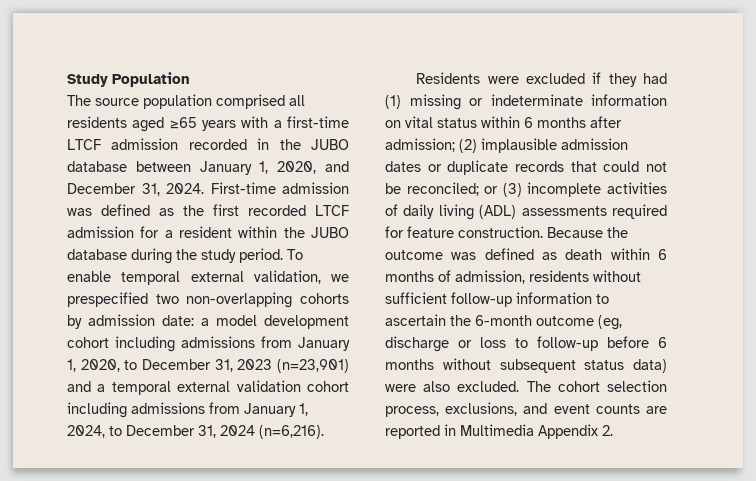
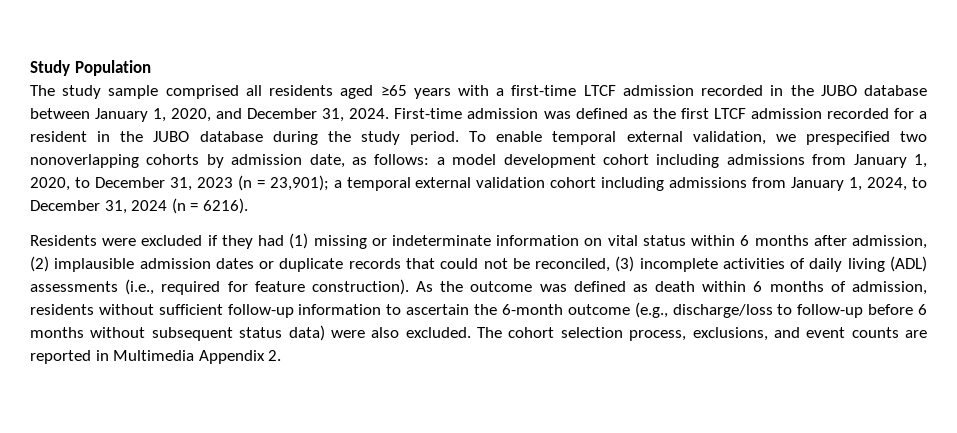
- The source population comprised all residents aged ≥65 years with a first-time LTCF admission recorded in the JUBO database between January 1, 2020, and December 31, 2024.
+ The study sample comprised all residents aged ≥65 years with a first-time LTCF admission recorded in the JUBO database between January 1, 2020, and December 31, 2024.
- First-time admission was defined as the first recorded LTCF admission for a resident within the JUBO database during the study period.
+ First-time admission was defined as the first LTCF admission recorded for a resident in the JUBO database during the study period.
- To enable temporal external validation, we prespecified two non-overlapping cohorts by admission date: a model development cohort including admissions from January 1, 2020, to December 31, 2023 (n=23,901) and a temporal external validation cohort including admissions from January 1, 2024, to December 31, 2024 (n=6,216).
+ To enable temporal external validation, we prespecified two nonoverlapping cohorts by admission date, as follows: a model development cohort including admissions from January 1, 2020, to December 31, 2023 (n = 23,901); a temporal external validation cohort including admissions from January 1, 2024, to December 31, 2024 (n = 6216).
- Residents were excluded if they had (1) missing or indeterminate information on vital status within 6 months after admission; (2) implausible admission dates or duplicate records that could not be reconciled; or (3) incomplete activities of daily living (ADL) assessments required for feature construction. Because the outcome was defined as death within 6 months of admission, residents without sufficient follow-up information to ascertain the 6-month outcome (eg, discharge or loss to follow-up before 6 months without subsequent status data) were also excluded.
+ Residents were excluded if they had (1) missing or indeterminate information on vital status within 6 months after admission, (2) implausible admission dates or duplicate records that could not be reconciled, (3) incomplete activities of daily living (ADL) assessments (i.e., required for feature construction). As the outcome was defined as death within 6 months of admission, residents without sufficient follow-up information to ascertain the 6-month outcome (e.g., discharge/loss to follow-up before 6 months without subsequent status data) were also excluded.

